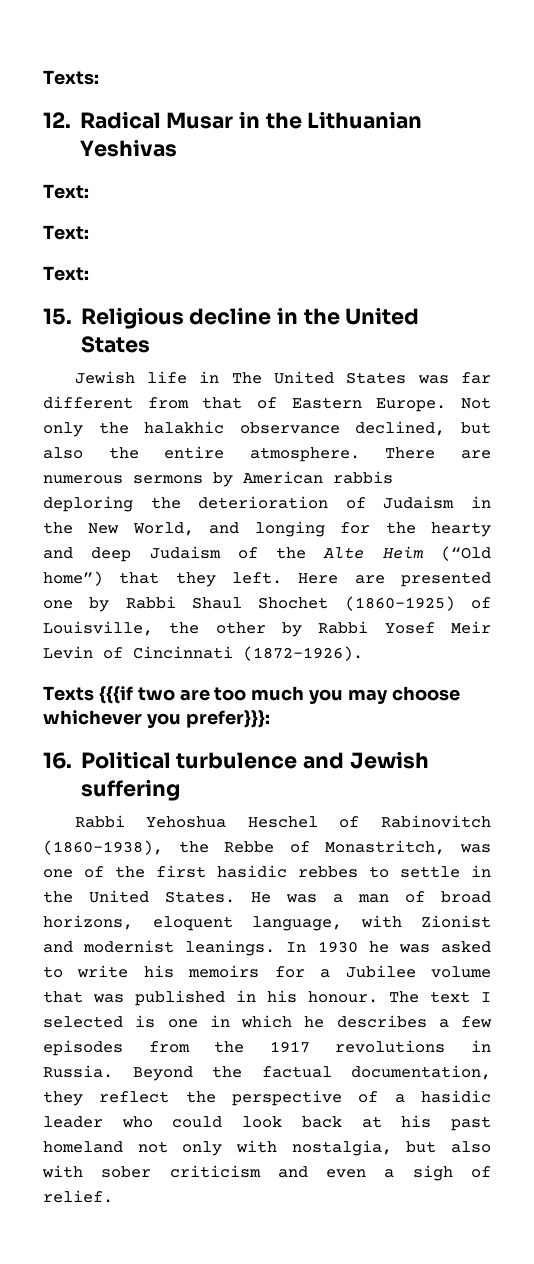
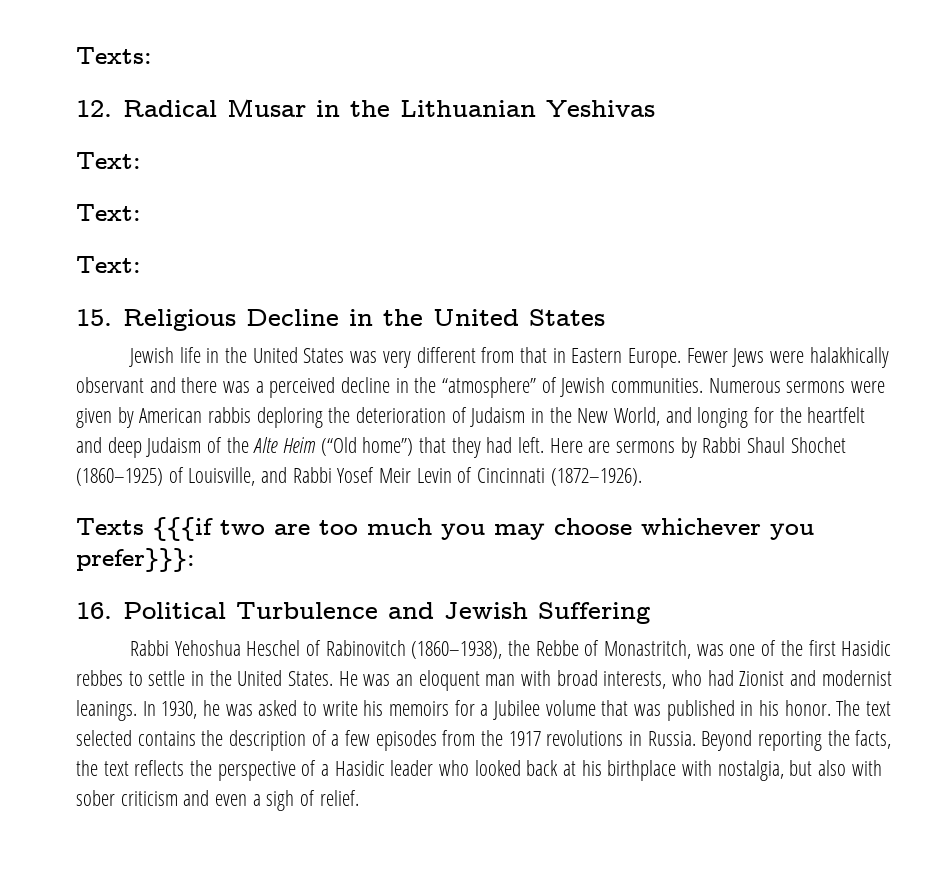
- 15. Religious decline in the United States
+ 15. Religious Decline in the United States
- Jewish life in The United States was far different from that of Eastern Europe.
+ Jewish life in the United States was very different from that in Eastern Europe.
- Not only the halakhic observance declined, but also the entire atmosphere. There are numerous sermons by American rabbis deploring the deterioration of Judaism in the New World, and longing for the hearty and deep Judaism of the Alte Heim (“Old home”) that they left.
+ Fewer Jews were halakhically observant and there was a perceived decline in the “atmosphere” of Jewish communities. Numerous sermons were given by American rabbis deploring the deterioration of Judaism in the New World, and longing for the heartfelt and deep Judaism of the Alte Heim (“Old home”) that they had left.
- Here are presented one by Rabbi Shaul Shochet (1860–1925) of Louisville, the other by Rabbi Yosef Meir Levin of Cincinnati (1872–1926).
+ Here are sermons by Rabbi Shaul Shochet (1860–1925) of Louisville, and Rabbi Yosef Meir Levin of Cincinnati (1872–1926).
- 16. Political turbulence and Jewish suffering
+ 16. Political Turbulence and Jewish Suffering
- Rabbi Yehoshua Heschel of Rabinovitch (1860–1938), the Rebbe of Monastritch, was one of the first hasidic rebbes to settle in the United States.
+ Rabbi Yehoshua Heschel of Rabinovitch (1860–1938), the Rebbe of Monastritch, was one of the first Hasidic rebbes to settle in the United States.
- He was a man of broad horizons, eloquent language, with Zionist and modernist leanings.
+ He was an eloquent man with broad interests, who had Zionist and modernist leanings.
- In 1930 he was asked to write his memoirs for a Jubilee volume that was published in his honour.
+ In 1930, he was asked to write his memoirs for a Jubilee volume that was published in his honor.
- The text I selected is one in which he describes a few episodes from the 1917 revolutions in Russia.
+ The text selected contains the description of a few episodes from the 1917 revolutions in Russia.
- Beyond the factual documentation, they reflect the perspective of a hasidic leader who could look back at his past homeland not only with nostalgia, but also with sober criticism and even a sigh of relief.
+ Beyond reporting the facts, the text reflects the perspective of a Hasidic leader who looked back at his birthplace with nostalgia, but also with sober criticism and even a sigh of relief.

